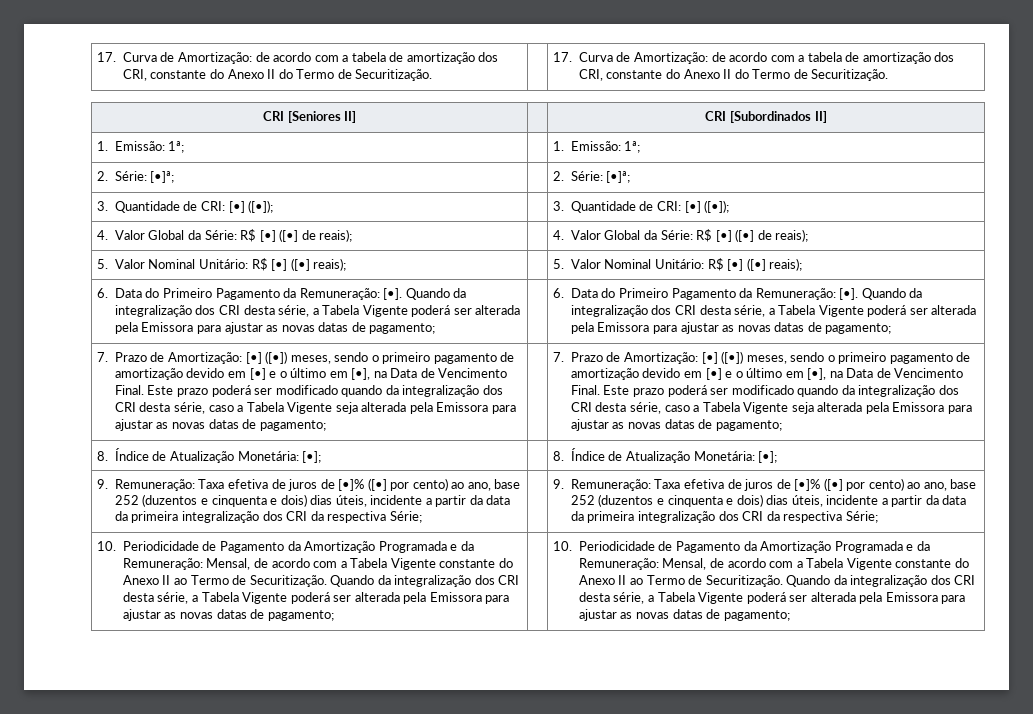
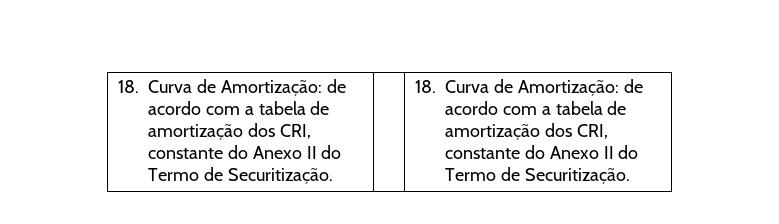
- 17. Curva de Amortização: de acordo com a tabela de amortização dos CRI, constante do Anexo II do Termo de Securitização. | | 17. Curva de Amortização: de acordo com a tabela de amortização dos CRI, constante do Anexo II do Termo de Securitização.
+ 18. Curva de Amortização: de acordo com a tabela de amortização dos CRI, constante do Anexo II do Termo de Securitização. | | 18. Curva de Amortização: de acordo com a tabela de amortização dos CRI, constante do Anexo II do Termo de Securitização.
- CRI [Seniores II] | | CRI [Subordinados II]
- 1. Emissão: 1ª; | | 1. Emissão: 1ª;
- 2. Série: [•]ª; | | 2. Série: [•]ª;
- 3. Quantidade de CRI: [•] ([•]); | | 3. Quantidade de CRI: [•] ([•]);
- 4. Valor Global da Série: R$ [•] ([•] de reais); | | 4. Valor Global da Série: R$ [•] ([•] de reais);
- 5. Valor Nominal Unitário: R$ [•] ([•] reais); | | 5. Valor Nominal Unitário: R$ [•] ([•] reais);
- 6. Data do Primeiro Pagamento da Remuneração: [•]. Quando da integralização dos CRI desta série, a Tabela Vigente poderá ser alterada pela Emissora para ajustar as novas datas de pagamento; | | 6. Data do Primeiro Pagamento da Remuneração: [•]. Quando da integralização dos CRI desta série, a Tabela Vigente poderá ser alterada pela Emissora para ajustar as novas datas de pagamento;
- 7. Prazo de Amortização: [•] ([•]) meses, sendo o primeiro pagamento de amortização devido em [•] e o último em [•], na Data de Vencimento Final. Este prazo poderá ser modificado quando da integralização dos CRI desta série, caso a Tabela Vigente seja alterada pela Emissora para ajustar as novas datas de pagamento; | | 7. Prazo de Amortização: [•] ([•]) meses, sendo o primeiro pagamento de amortização devido em [•] e o último em [•], na Data de Vencimento Final. Este prazo poderá ser modificado quando da integralização dos CRI desta série, caso a Tabela Vigente seja alterada pela Emissora para ajustar as novas datas de pagamento;
- 8. Índice de Atualização Monetária: [•]; | | 8. Índice de Atualização Monetária: [•];
- 9. Remuneração: Taxa efetiva de juros de [•]% ([•] por cento) ao ano, base 252 (duzentos e cinquenta e dois) dias úteis, incidente a partir da data da primeira integralização dos CRI da respectiva Série; | | 9. Remuneração: Taxa efetiva de juros de [•]% ([•] por cento) ao ano, base 252 (duzentos e cinquenta e dois) dias úteis, incidente a partir da data da primeira integralização dos CRI da respectiva Série;
- 10. Periodicidade de Pagamento da Amortização Programada e da Remuneração: Mensal, de acordo com a Tabela Vigente constante do Anexo II ao Termo de Securitização. Quando da integralização dos CRI desta série, a Tabela Vigente poderá ser alterada pela Emissora para ajustar as novas datas de pagamento; | | 10. Periodicidade de Pagamento da Amortização Programada e da Remuneração: Mensal, de acordo com a Tabela Vigente constante do Anexo II ao Termo de Securitização. Quando da integralização dos CRI desta série, a Tabela Vigente poderá ser alterada pela Emissora para ajustar as novas datas de pagamento;

